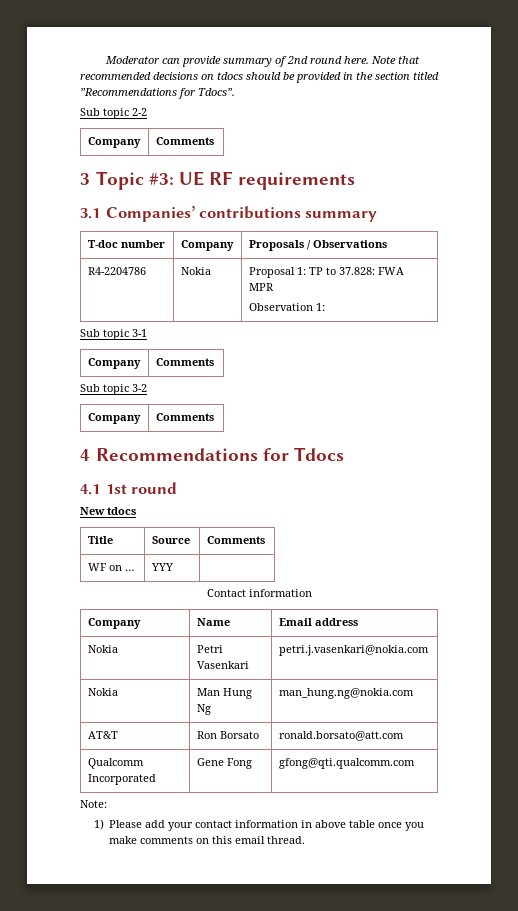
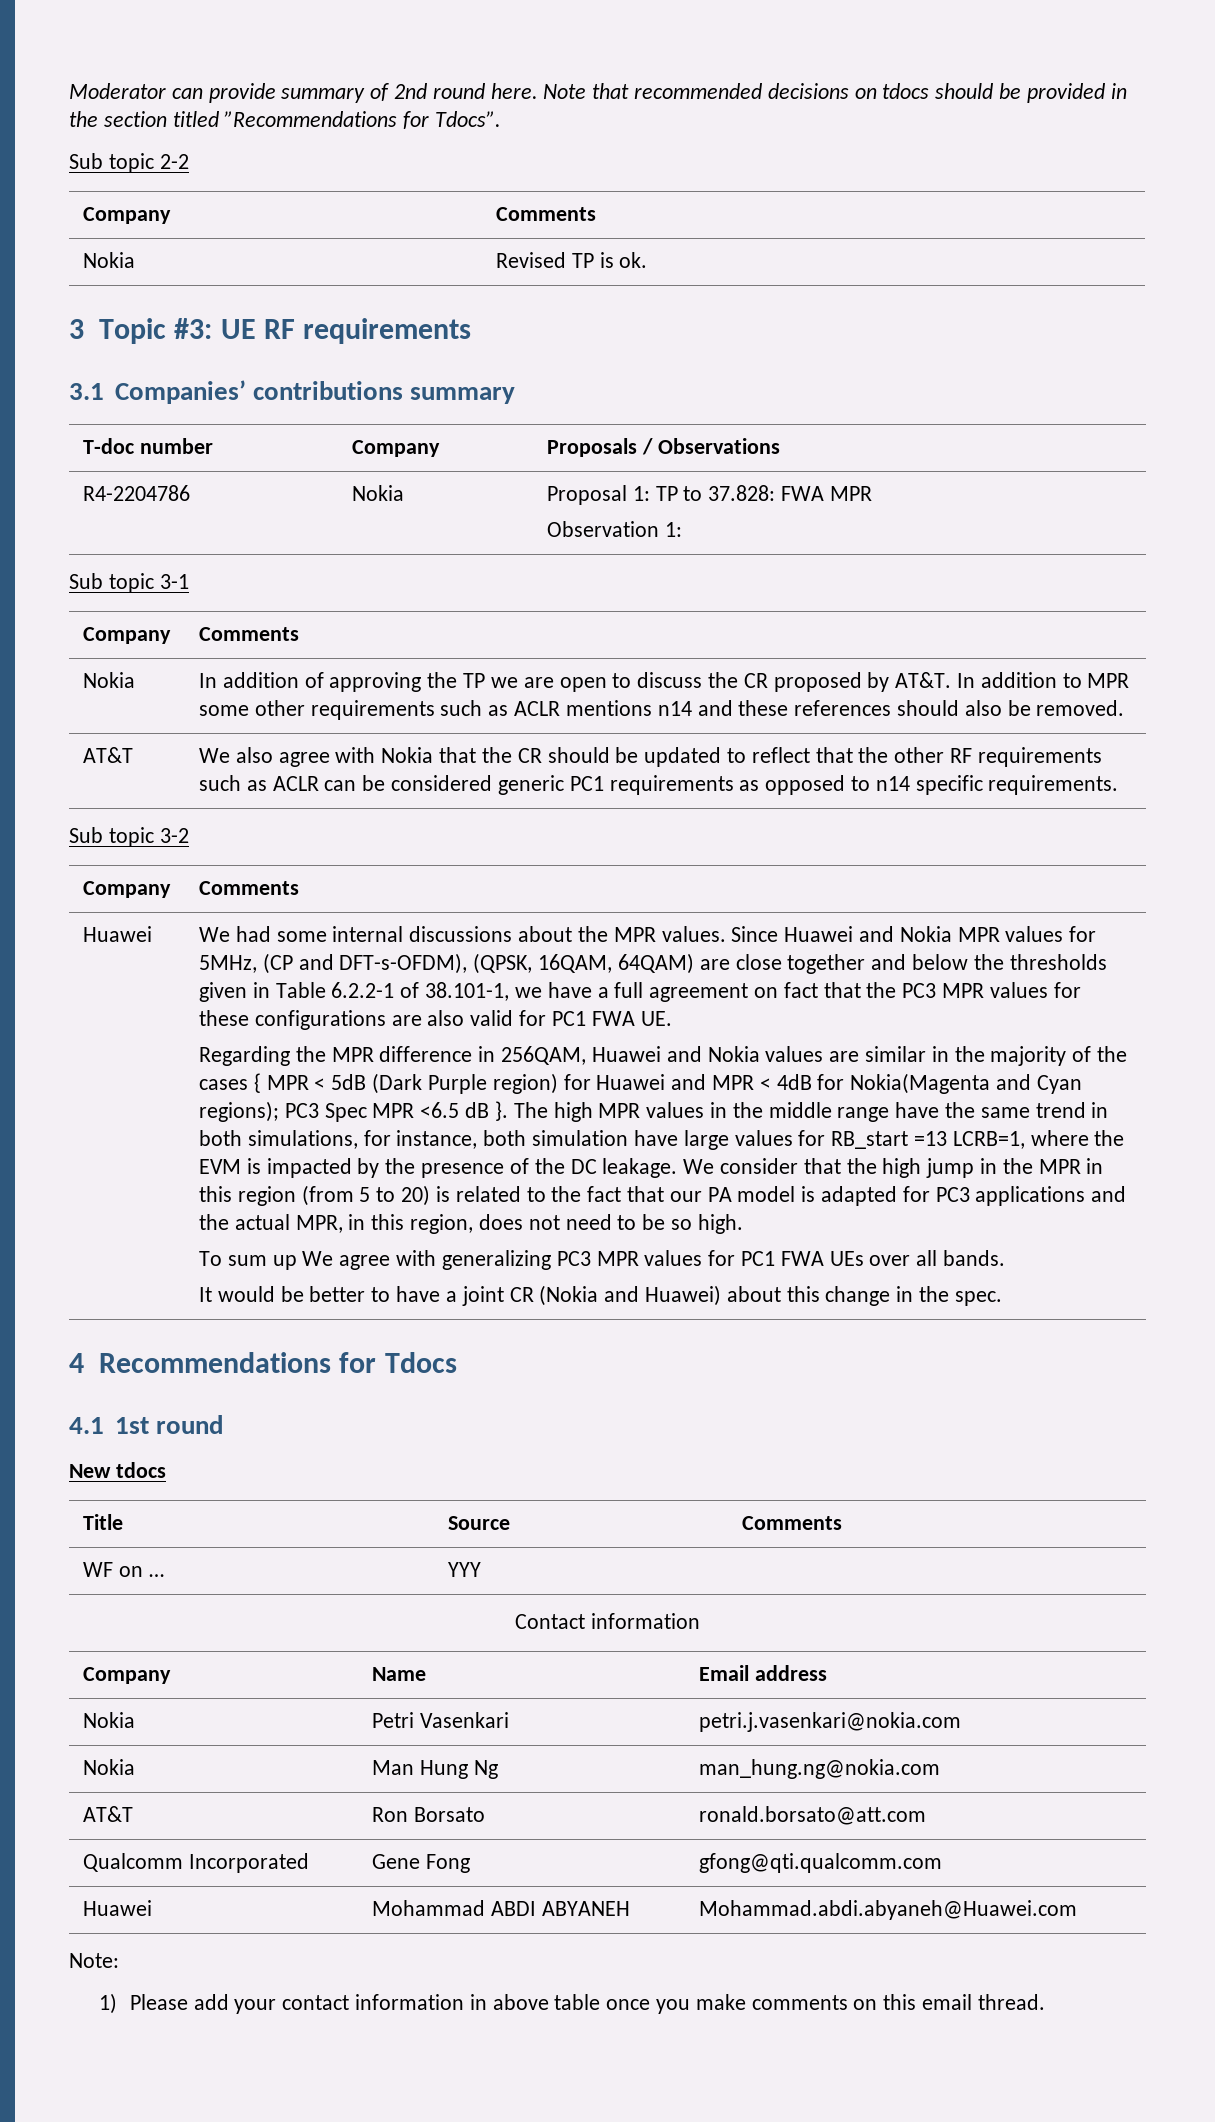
+ Nokia | Revised TP is ok.
+ Nokia | In addition of approving the TP we are open to discuss the CR proposed by AT&T. In addition to MPR some other requirements such as ACLR mentions n14 and these references should also be removed.
+ AT&T | We also agree with Nokia that the CR should be updated to reflect that the other RF requirements such as ACLR can be considered generic PC1 requirements as opposed to n14 specific requirements.
+ Huawei | We had some internal discussions about the MPR values. Since Huawei and Nokia MPR values for 5MHz, (CP and DFT-s-OFDM), (QPSK, 16QAM, 64QAM) are close together and below the thresholds given in Table 6.2.2-1 of 38.101-1, we have a full agreement on fact that the PC3 MPR values for these configurations are also valid for PC1 FWA UE.
+ Regarding the MPR difference in 256QAM, Huawei and Nokia values are similar in the majority of the cases { MPR < 5dB (Dark Purple region) for Huawei and MPR < 4dB for Nokia(Magenta and Cyan regions); PC3 Spec MPR <6.5 dB }. The high MPR values in the middle range have the same trend in both simulations, for instance, both simulation have large values for RB_start =13 LCRB=1, where the EVM is impacted by the presence of the DC leakage. We consider that the high jump in the MPR in this region (from 5 to 20) is related to the fact that our PA model is adapted for PC3 applications and the actual MPR, in this region, does not need to be so high.
+ To sum up We agree with generalizing PC3 MPR values for PC1 FWA UEs over all bands.
+ It would be better to have a joint CR (Nokia and Huawei) about this change in the spec.
+ Huawei | Mohammad ABDI ABYANEH | Mohammad.abdi.abyaneh@Huawei.com

